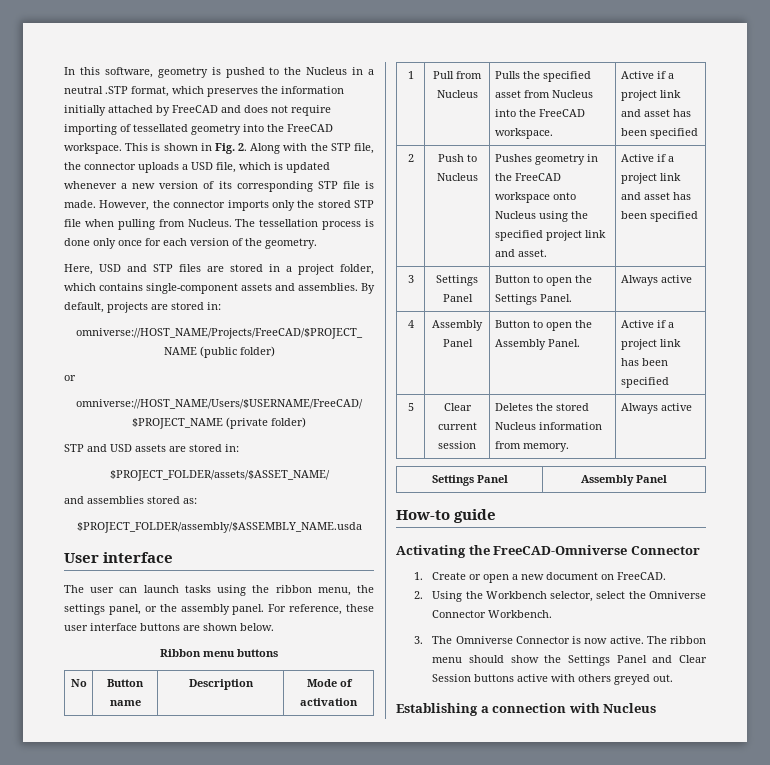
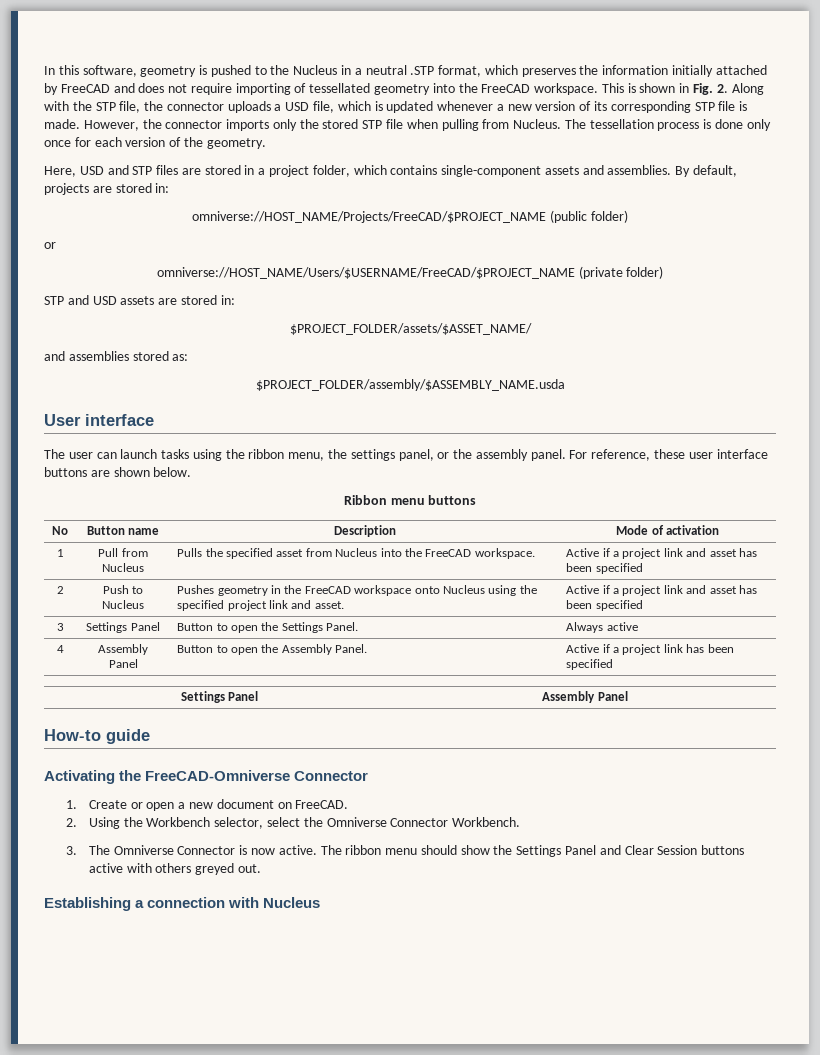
- 5 | Clear current session | Deletes the stored Nucleus information from memory. | Always active

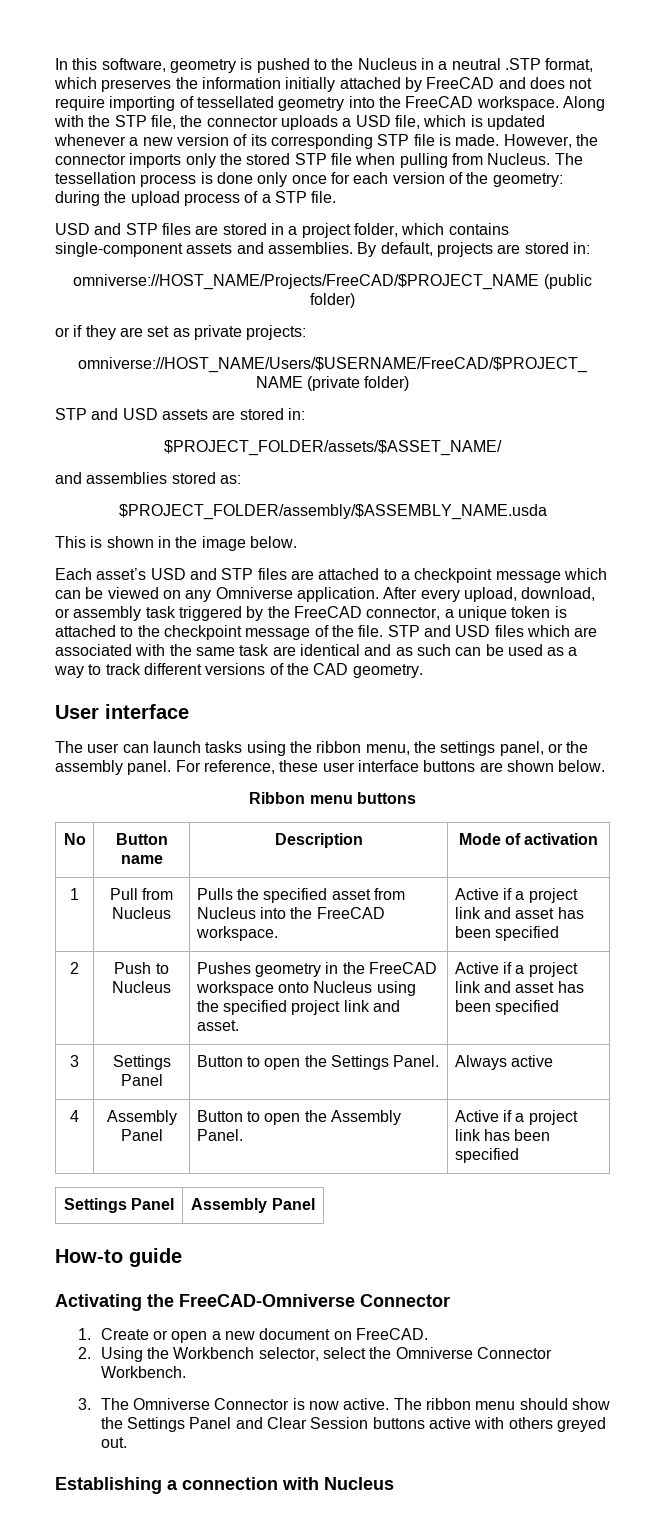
- This is shown in Fig. 2. Along with the STP file, the connector uploads a USD file, which is updated whenever a new version of its corresponding STP file is made.
+ Along with the STP file, the connector uploads a USD file, which is updated whenever a new version of its corresponding STP file is made.
- The tessellation process is done only once for each version of the geometry.
- Here, USD and STP files are stored in a project folder, which contains single-component assets and assemblies.
+ The tessellation process is done only once for each version of the geometry: during the upload process of a STP file.
+ USD and STP files are stored in a project folder, which contains single-component assets and assemblies.
  omniverse://HOST_NAME/Projects/FreeCAD/$PROJECT_NAME (public folder)
- or
+ or if they are set as private projects:
+ This is shown in the image below.
+ Each asset’s USD and STP files are attached to a checkpoint message which can be viewed on any Omniverse application. After every upload, download, or assembly task triggered by the FreeCAD connector, a unique token is attached to the checkpoint message of the file. STP and USD files which are associated with the same task are identical and as such can be used as a way to track different versions of the CAD geometry.

